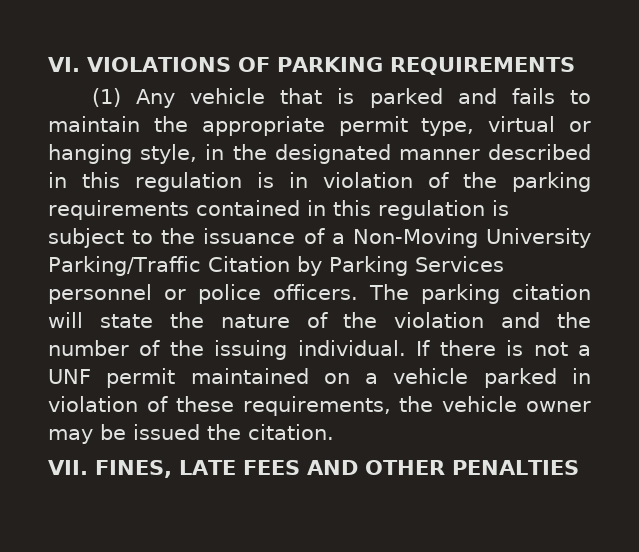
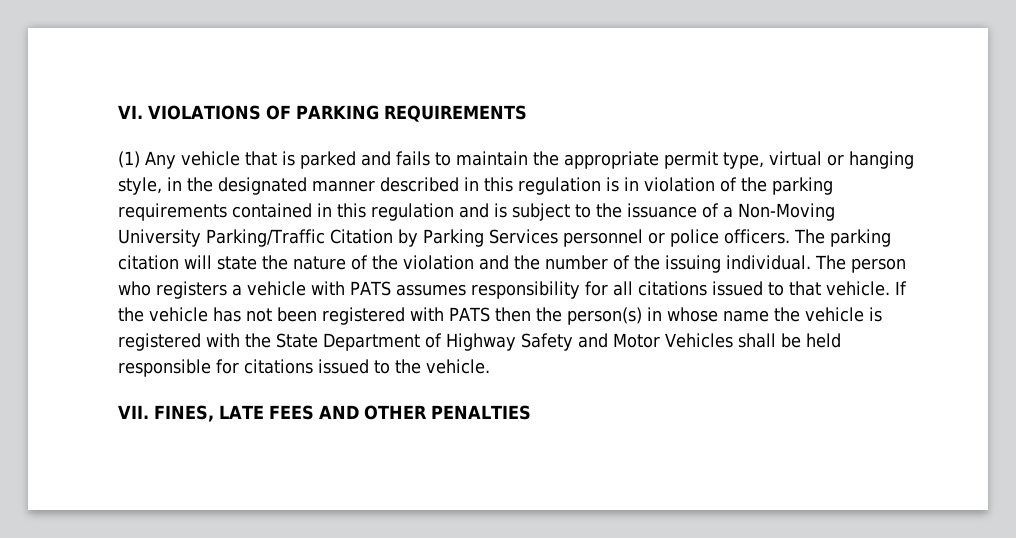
- (1) Any vehicle that is parked and fails to maintain the appropriate permit type, virtual or hanging style, in the designated manner described in this regulation is in violation of the parking requirements contained in this regulation is subject to the issuance of a Non-Moving University Parking/Traffic Citation by Parking Services personnel or police officers.
+ (1) Any vehicle that is parked and fails to maintain the appropriate permit type, virtual or hanging style, in the designated manner described in this regulation is in violation of the parking requirements contained in this regulation and is subject to the issuance of a Non-Moving University Parking/Traffic Citation by Parking Services personnel or police officers.
- If there is not a UNF permit maintained on a vehicle parked in violation of these requirements, the vehicle owner may be issued the citation.
+ The person who registers a vehicle with PATS assumes responsibility for all citations issued to that vehicle. If the vehicle has not been registered with PATS then the person(s) in whose name the vehicle is registered with the State Department of Highway Safety and Motor Vehicles shall be held responsible for citations issued to the vehicle.

